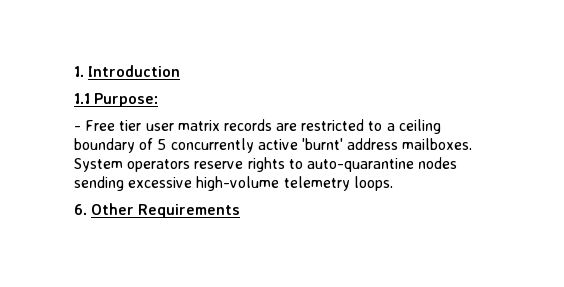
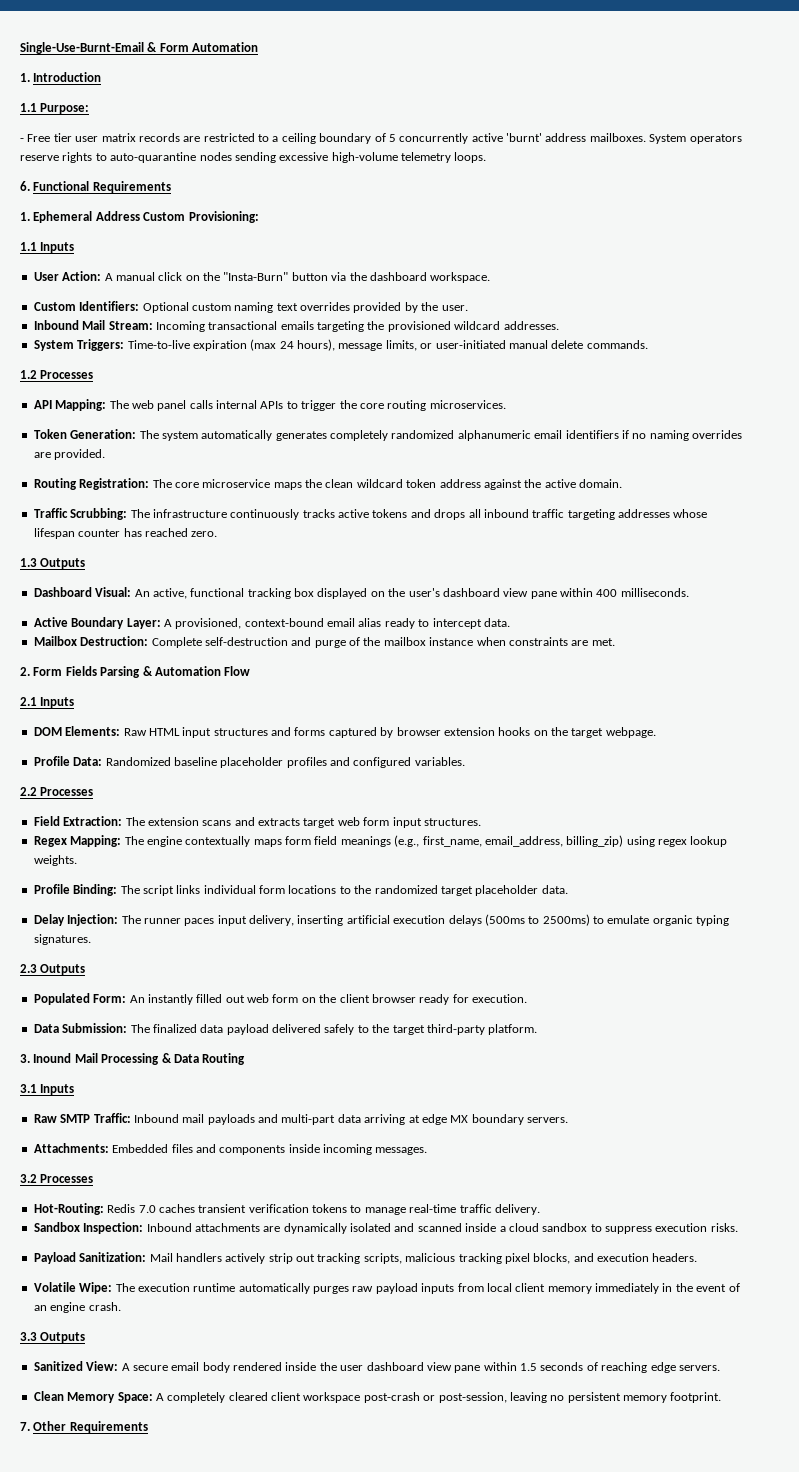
+ Single-Use-Burnt-Email & Form Automation
- 6. Other Requirements
+ 6. Functional Requirements
+ 1. Ephemeral Address Custom Provisioning:
+ 1.1 Inputs
+ User Action: A manual click on the "Insta-Burn" button via the dashboard workspace.
+ Custom Identifiers: Optional custom naming text overrides provided by the user.
+ Inbound Mail Stream: Incoming transactional emails targeting the provisioned wildcard addresses.
+ System Triggers: Time-to-live expiration (max 24 hours), message limits, or user-initiated manual delete commands.
+ 1.2 Processes
+ API Mapping: The web panel calls internal APIs to trigger the core routing microservices.
+ Token Generation: The system automatically generates completely randomized alphanumeric email identifiers if no naming overrides are provided.
+ Routing Registration: The core microservice maps the clean wildcard token address against the active domain.
+ Traffic Scrubbing: The infrastructure continuously tracks active tokens and drops all inbound traffic targeting addresses whose lifespan counter has reached zero.
+ 1.3 Outputs
+ Dashboard Visual: An active, functional tracking box displayed on the user's dashboard view pane within 400 milliseconds.
+ Active Boundary Layer: A provisioned, context-bound email alias ready to intercept data.
+ Mailbox Destruction: Complete self-destruction and purge of the mailbox instance when constraints are met.
+ 2. Form Fields Parsing & Automation Flow
+ 2.1 Inputs
+ DOM Elements: Raw HTML input structures and forms captured by browser extension hooks on the target webpage.
+ Profile Data: Randomized baseline placeholder profiles and configured variables.
+ 2.2 Processes
+ Field Extraction: The extension scans and extracts target web form input structures.
+ Regex Mapping: The engine contextually maps form field meanings (e.g., first_name, email_address, billing_zip) using regex lookup weights.
+ Profile Binding: The script links individual form locations to the randomized target placeholder data.
+ Delay Injection: The runner paces input delivery, inserting artificial execution delays (500ms to 2500ms) to emulate organic typing signatures.
+ 2.3 Outputs
+ Populated Form: An instantly filled out web form on the client browser ready for execution.
+ Data Submission: The finalized data payload delivered safely to the target third-party platform.
+ 3. Inound Mail Processing & Data Routing
+ 3.1 Inputs
+ Raw SMTP Traffic: Inbound mail payloads and multi-part data arriving at edge MX boundary servers.
+ Attachments: Embedded files and components inside incoming messages.
+ 3.2 Processes
+ Hot-Routing: Redis 7.0 caches transient verification tokens to manage real-time traffic delivery.
+ Sandbox Inspection: Inbound attachments are dynamically isolated and scanned inside a cloud sandbox to suppress execution risks.
+ Payload Sanitization: Mail handlers actively strip out tracking scripts, malicious tracking pixel blocks, and execution headers.
+ Volatile Wipe: The execution runtime automatically purges raw payload inputs from local client memory immediately in the event of an engine crash.
+ 3.3 Outputs
+ Sanitized View: A secure email body rendered inside the user dashboard view pane within 1.5 seconds of reaching edge servers.
+ Clean Memory Space: A completely cleared client workspace post-crash or post-session, leaving no persistent memory footprint.
+ 7. Other Requirements

